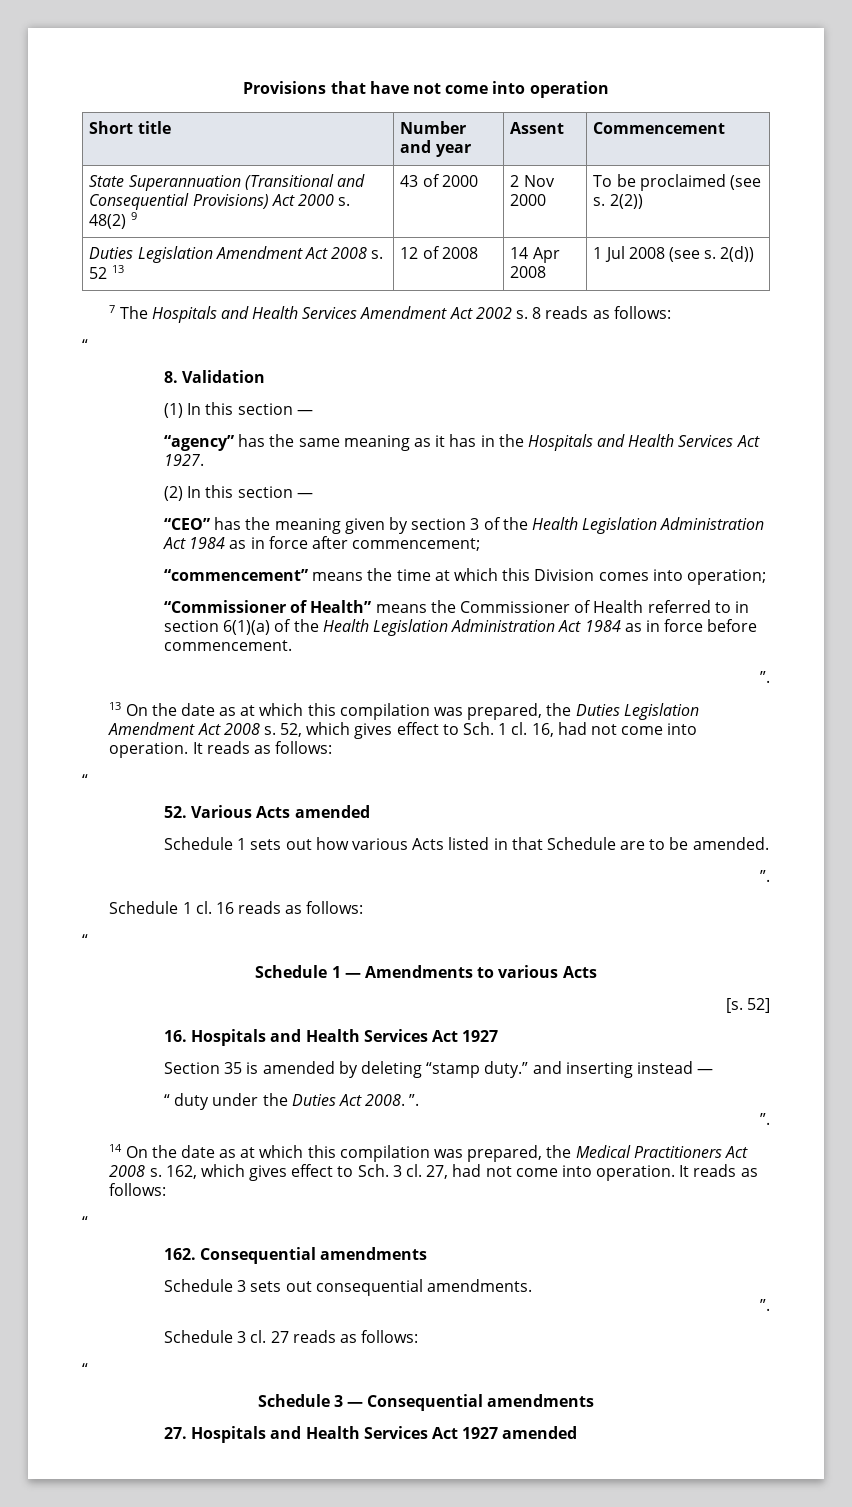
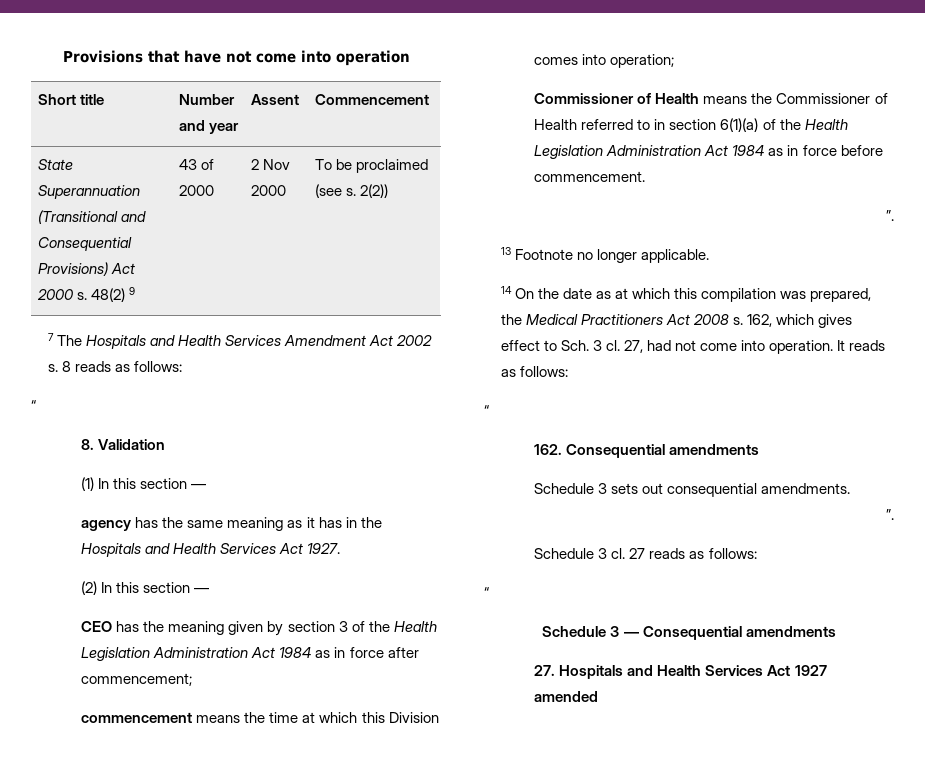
- Duties Legislation Amendment Act 2008 s. 52 13 | 12 of 2008 | 14 Apr 2008 | 1 Jul 2008 (see s. 2(d))
- “agency” has the same meaning as it has in the Hospitals and Health Services Act 1927.
+ agency has the same meaning as it has in the Hospitals and Health Services Act 1927.
- “CEO” has the meaning given by section 3 of the Health Legislation Administration Act 1984 as in force after commencement;
+ CEO has the meaning given by section 3 of the Health Legislation Administration Act 1984 as in force after commencement;
- “commencement” means the time at which this Division comes into operation;
+ commencement means the time at which this Division comes into operation;
- “Commissioner of Health” means the Commissioner of Health referred to in section 6(1)(a) of the Health Legislation Administration Act 1984 as in force before commencement.
+ Commissioner of Health means the Commissioner of Health referred to in section 6(1)(a) of the Health Legislation Administration Act 1984 as in force before commencement.
- 13 On the date as at which this compilation was prepared, the Duties Legislation Amendment Act 2008 s. 52, which gives effect to Sch. 1 cl. 16, had not come into operation. It reads as follows:
- “
- 52. Various Acts amended
- Schedule 1 sets out how various Acts listed in that Schedule are to be amended.
- ”.
- Schedule 1 cl. 16 reads as follows:
- “
- Schedule 1 — Amendments to various Acts
- [s. 52]
- 16. Hospitals and Health Services Act 1927
- Section 35 is amended by deleting “stamp duty.” and inserting instead —
- “ duty under the Duties Act 2008. ”.
- ”.
+ 13 Footnote no longer applicable.

